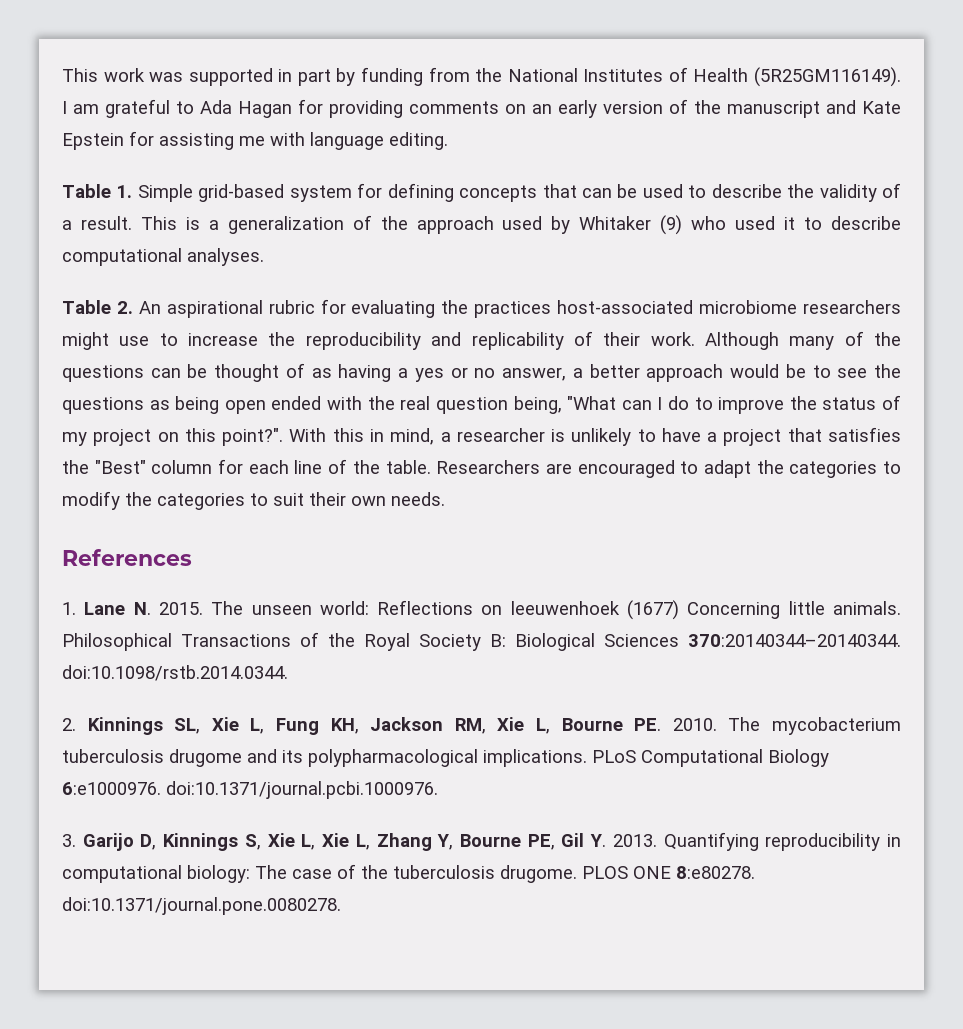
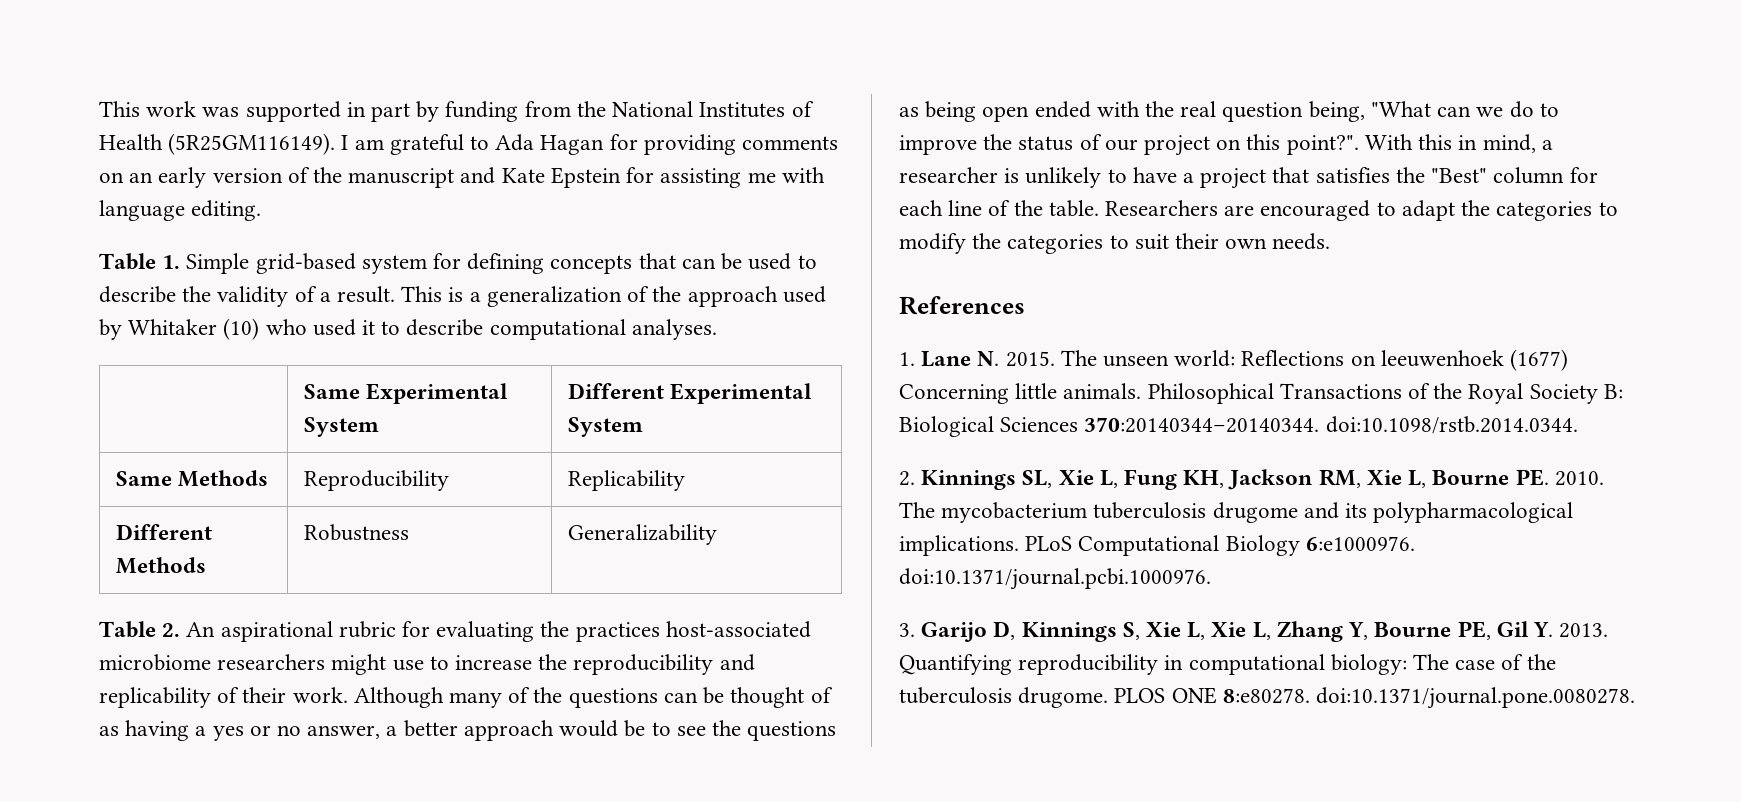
- This is a generalization of the approach used by Whitaker (9) who used it to describe computational analyses.
+ This is a generalization of the approach used by Whitaker (10) who used it to describe computational analyses.
+ | Same Experimental System | Different Experimental System
+ Same Methods | Reproducibility | Replicability
+ Different Methods | Robustness | Generalizability
- Although many of the questions can be thought of as having a yes or no answer, a better approach would be to see the questions as being open ended with the real question being, "What can I do to improve the status of my project on this point?".
+ Although many of the questions can be thought of as having a yes or no answer, a better approach would be to see the questions as being open ended with the real question being, "What can we do to improve the status of our project on this point?".

